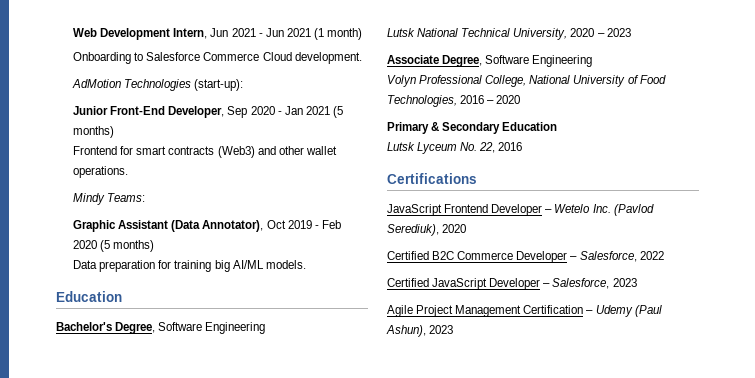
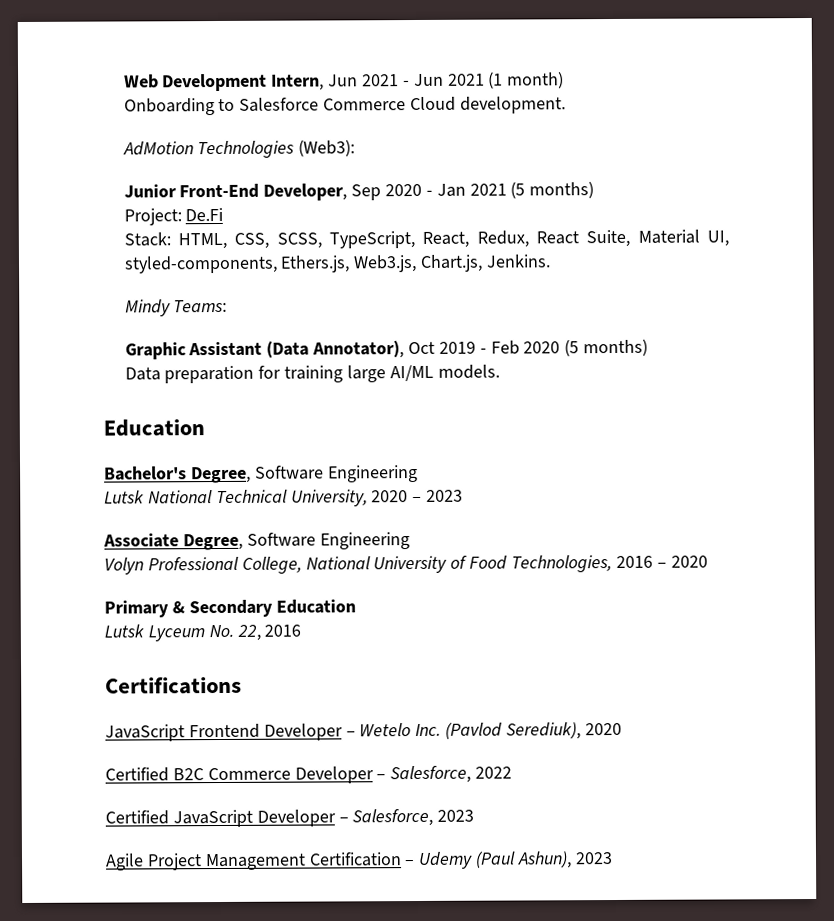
- AdMotion Technologies (start-up):
+ AdMotion Technologies (Web3):
- Frontend for smart contracts (Web3) and other wallet operations.
+ Project: De.Fi
+ Stack: HTML, CSS, SCSS, TypeScript, React, Redux, React Suite, Material UI, styled-components, Ethers.js, Web3.js, Chart.js, Jenkins.
- Data preparation for training big AI/ML models.
+ Data preparation for training large AI/ML models.

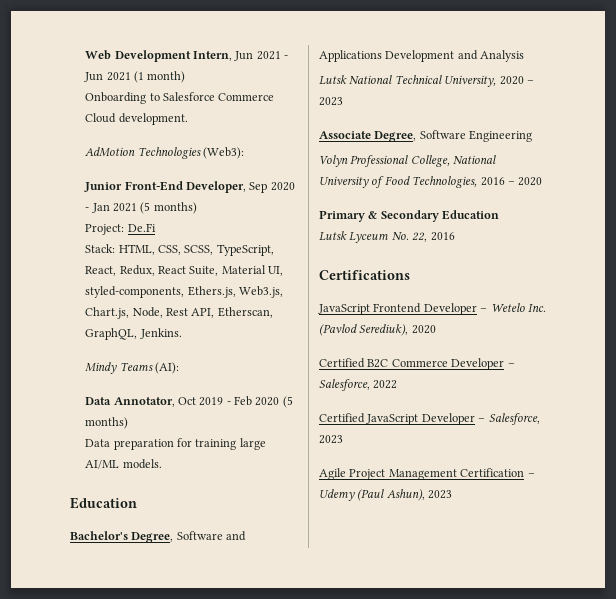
- Stack: HTML, CSS, SCSS, TypeScript, React, Redux, React Suite, Material UI, styled-components, Ethers.js, Web3.js, Chart.js, Jenkins.
- Mindy Teams:
- Graphic Assistant (Data Annotator), Oct 2019 - Feb 2020 (5 months)
+ Stack: HTML, CSS, SCSS, TypeScript, React, Redux, React Suite, Material UI, styled-components, Ethers.js, Web3.js, Chart.js, Node, Rest API, Etherscan, GraphQL, Jenkins.
+ Mindy Teams (AI):
+ Data Annotator, Oct 2019 - Feb 2020 (5 months)
- Bachelor's Degree, Software Engineering
+ Bachelor's Degree, Software and Applications Development and Analysis

